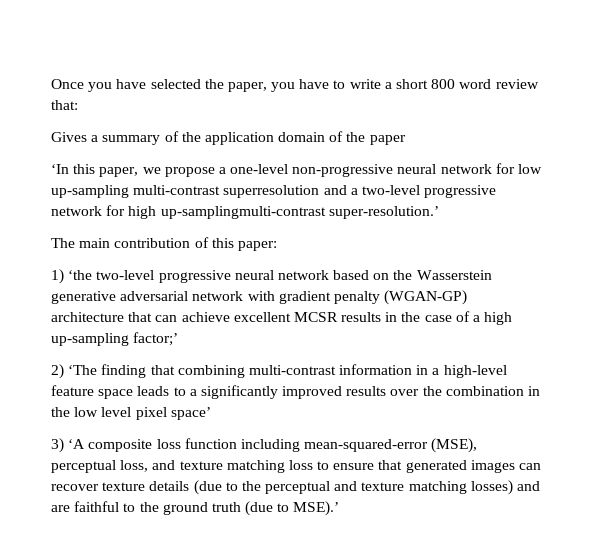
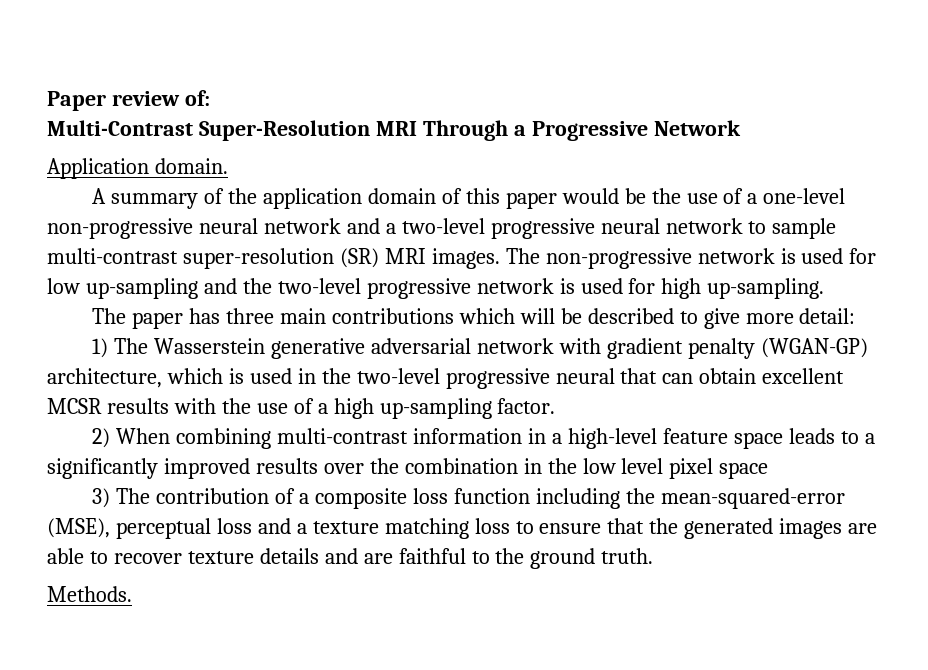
- Once you have selected the paper, you have to write a short 800 word review that:
- Gives a summary of the application domain of the paper
- ‘In this paper, we propose a one-level non-progressive neural network for low up-sampling multi-contrast superresolution and a two-level progressive network for high up-samplingmulti-contrast super-resolution.’
- The main contribution of this paper:
- 1) ‘the two-level progressive neural network based on the Wasserstein generative adversarial network with gradient penalty (WGAN-GP) architecture that can achieve excellent MCSR results in the case of a high up-sampling factor;’
+ Paper review of:
+ Multi-Contrast Super-Resolution MRI Through a Progressive Network
+ Application domain.
+ A summary of the application domain of this paper would be the use of a one-level non-progressive neural network and a two-level progressive neural network to sample multi-contrast super-resolution (SR) MRI images. The non-progressive network is used for low up-sampling and the two-level progressive network is used for high up-sampling.
+ The paper has three main contributions which will be described to give more detail:
+ 1) The Wasserstein generative adversarial network with gradient penalty (WGAN-GP) architecture, which is used in the two-level progressive neural that can obtain excellent MCSR results with the use of a high up-sampling factor.
- 2) ‘The finding that combining multi-contrast information in a high-level feature space leads to a significantly improved results over the combination in the low level pixel space’
+ 2) When combining multi-contrast information in a high-level feature space leads to a significantly improved results over the combination in the low level pixel space
- 3) ‘A composite loss function including mean-squared-error (MSE), perceptual loss, and texture matching loss to ensure that generated images can recover texture details (due to the perceptual and texture matching losses) and are faithful to the ground truth (due to MSE).’
+ 3) The contribution of a composite loss function including the mean-squared-error (MSE), perceptual loss and a texture matching loss to ensure that the generated images are able to recover texture details and are faithful to the ground truth.
+ Methods.

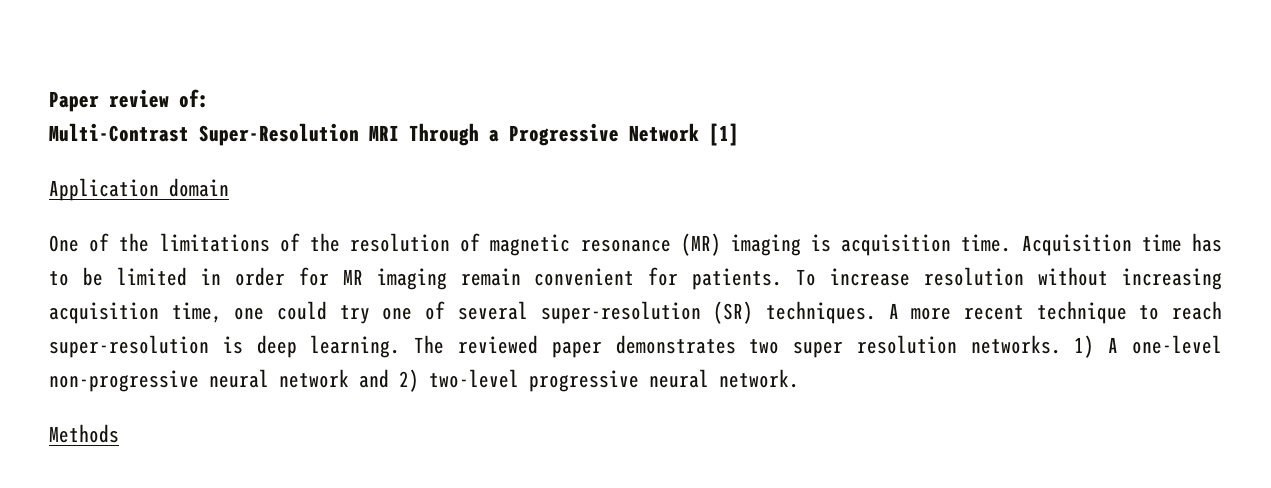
- Multi-Contrast Super-Resolution MRI Through a Progressive Network
+ Multi-Contrast Super-Resolution MRI Through a Progressive Network [1]
- Application domain.
- A summary of the application domain of this paper would be the use of a one-level non-progressive neural network and a two-level progressive neural network to sample multi-contrast super-resolution (SR) MRI images. The non-progressive network is used for low up-sampling and the two-level progressive network is used for high up-sampling.
- The paper has three main contributions which will be described to give more detail:
- 1) The Wasserstein generative adversarial network with gradient penalty (WGAN-GP) architecture, which is used in the two-level progressive neural that can obtain excellent MCSR results with the use of a high up-sampling factor.
- 2) When combining multi-contrast information in a high-level feature space leads to a significantly improved results over the combination in the low level pixel space
- 3) The contribution of a composite loss function including the mean-squared-error (MSE), perceptual loss and a texture matching loss to ensure that the generated images are able to recover texture details and are faithful to the ground truth.
- Methods.
+ Application domain
+ One of the limitations of the resolution of magnetic resonance (MR) imaging is acquisition time. Acquisition time has to be limited in order for MR imaging remain convenient for patients. To increase resolution without increasing acquisition time, one could try one of several super-resolution (SR) techniques. A more recent technique to reach super-resolution is deep learning. The reviewed paper demonstrates two super resolution networks. 1) A one-level non-progressive neural network and 2) two-level progressive neural network.
+ Methods

